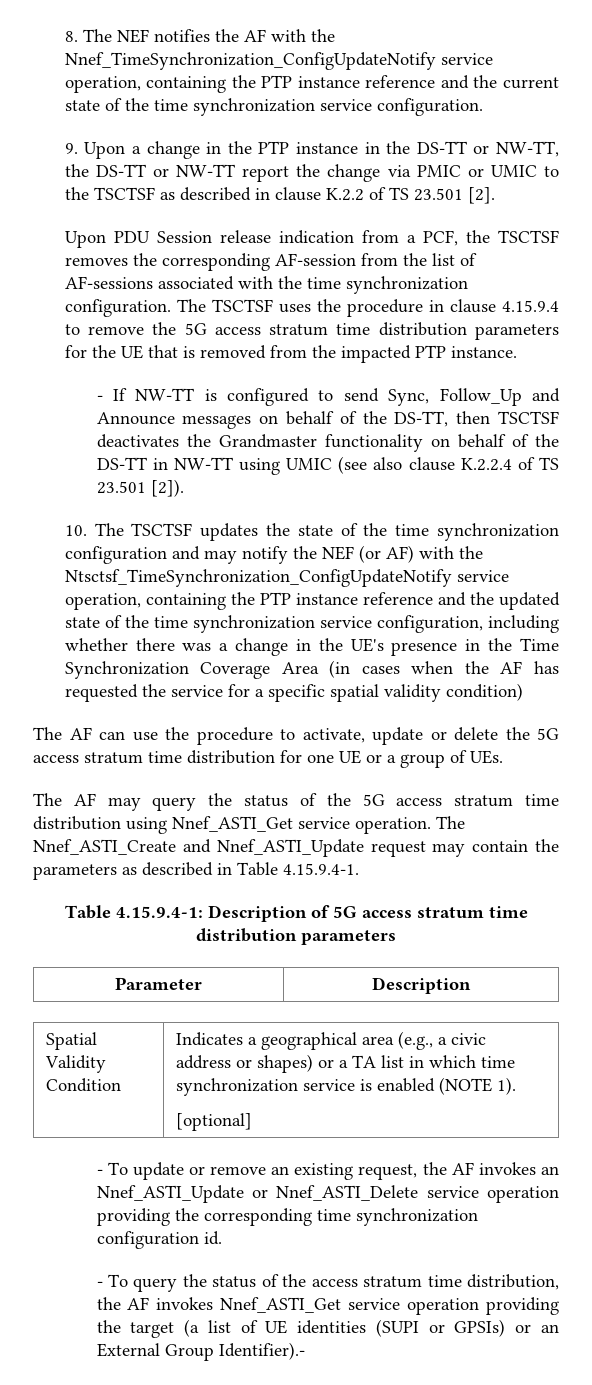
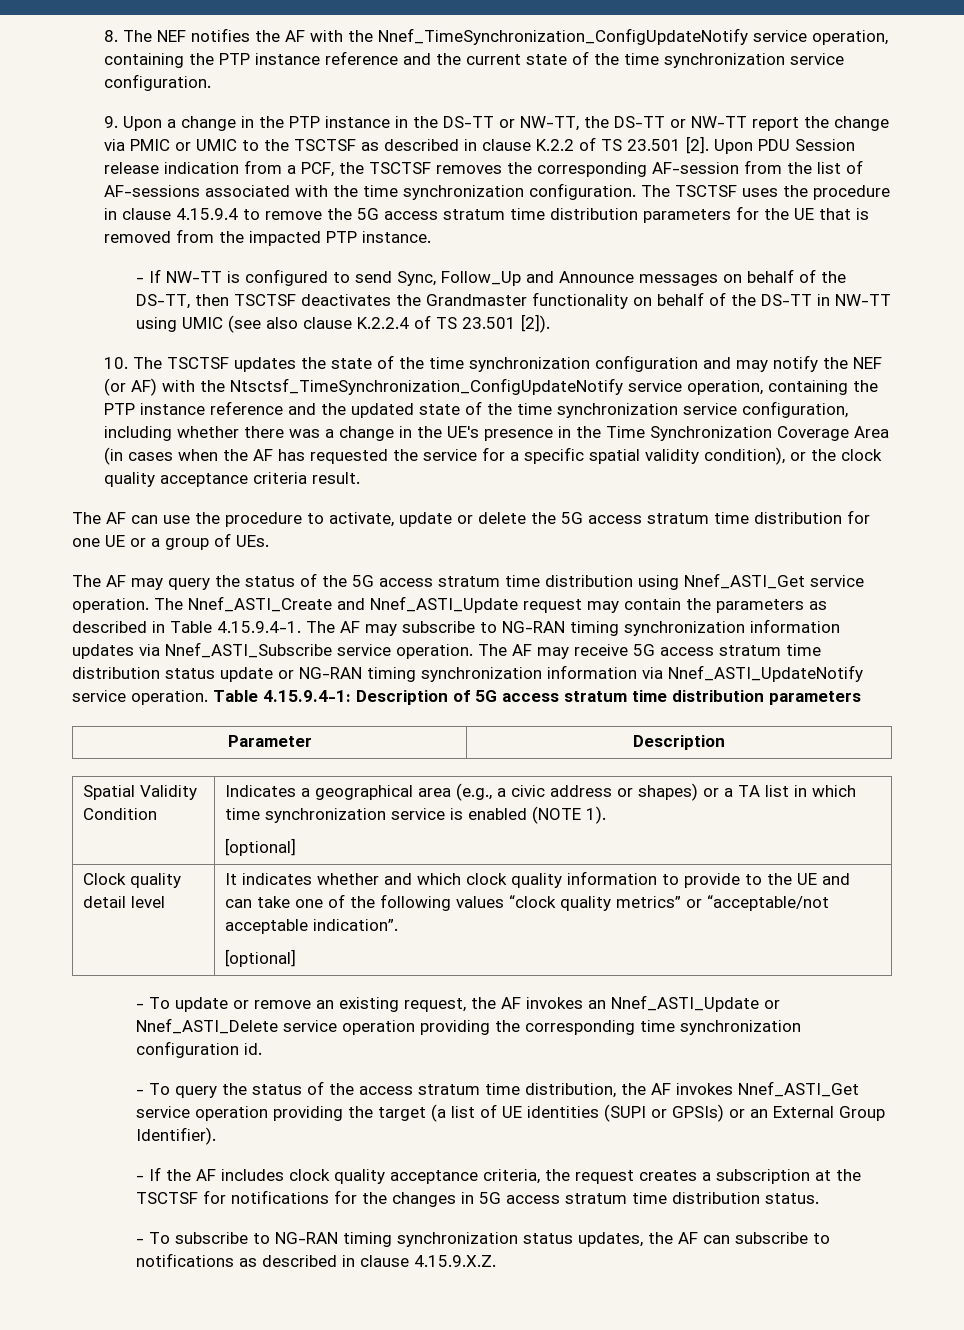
- 9. Upon a change in the PTP instance in the DS-TT or NW-TT, the DS-TT or NW-TT report the change via PMIC or UMIC to the TSCTSF as described in clause K.2.2 of TS 23.501 [2].
- Upon PDU Session release indication from a PCF, the TSCTSF removes the corresponding AF-session from the list of AF-sessions associated with the time synchronization configuration.
+ 9. Upon a change in the PTP instance in the DS-TT or NW-TT, the DS-TT or NW-TT report the change via PMIC or UMIC to the TSCTSF as described in clause K.2.2 of TS 23.501 [2]. Upon PDU Session release indication from a PCF, the TSCTSF removes the corresponding AF-session from the list of AF-sessions associated with the time synchronization configuration.
- 10. The TSCTSF updates the state of the time synchronization configuration and may notify the NEF (or AF) with the Ntsctsf_TimeSynchronization_ConfigUpdateNotify service operation, containing the PTP instance reference and the updated state of the time synchronization service configuration, including whether there was a change in the UE's presence in the Time Synchronization Coverage Area (in cases when the AF has requested the service for a specific spatial validity condition)
+ 10. The TSCTSF updates the state of the time synchronization configuration and may notify the NEF (or AF) with the Ntsctsf_TimeSynchronization_ConfigUpdateNotify service operation, containing the PTP instance reference and the updated state of the time synchronization service configuration, including whether there was a change in the UE's presence in the Time Synchronization Coverage Area (in cases when the AF has requested the service for a specific spatial validity condition), or the clock quality acceptance criteria result.
- The Nnef_ASTI_Create and Nnef_ASTI_Update request may contain the parameters as described in Table 4.15.9.4-1.
- Table 4.15.9.4-1: Description of 5G access stratum time distribution parameters
+ The Nnef_ASTI_Create and Nnef_ASTI_Update request may contain the parameters as described in Table 4.15.9.4-1. The AF may subscribe to NG-RAN timing synchronization information updates via Nnef_ASTI_Subscribe service operation. The AF may receive 5G access stratum time distribution status update or NG-RAN timing synchronization information via Nnef_ASTI_UpdateNotify service operation. Table 4.15.9.4-1: Description of 5G access stratum time distribution parameters
+ Clock quality detail level | It indicates whether and which clock quality information to provide to the UE and can take one of the following values “clock quality metrics” or “acceptable/not acceptable indication”.
+ [optional]
- - To query the status of the access stratum time distribution, the AF invokes Nnef_ASTI_Get service operation providing the target (a list of UE identities (SUPI or GPSIs) or an External Group Identifier).-
+ - To query the status of the access stratum time distribution, the AF invokes Nnef_ASTI_Get service operation providing the target (a list of UE identities (SUPI or GPSIs) or an External Group Identifier).
+ - If the AF includes clock quality acceptance criteria, the request creates a subscription at the TSCTSF for notifications for the changes in 5G access stratum time distribution status.
+ - To subscribe to NG-RAN timing synchronization status updates, the AF can subscribe to notifications as described in clause 4.15.9.X.Z.

